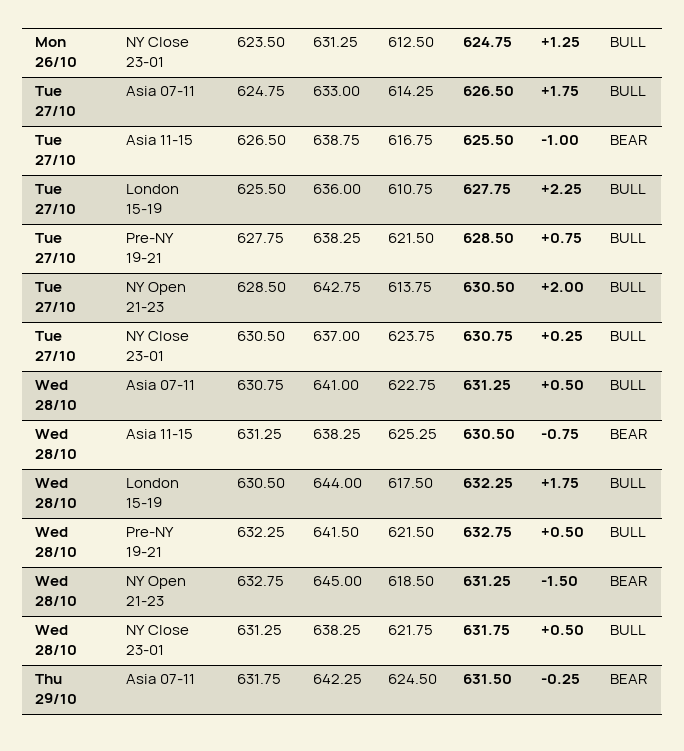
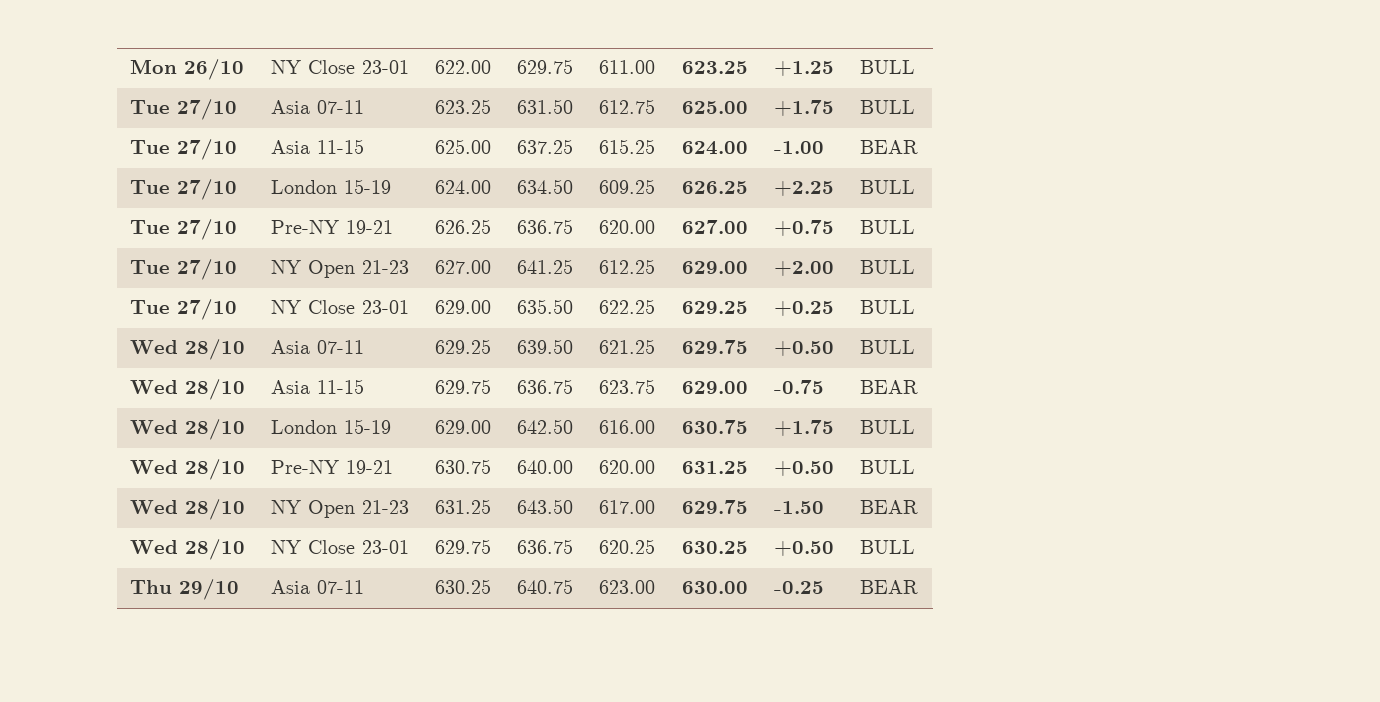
- Mon 26/10 | NY Close 23-01 | 623.50 | 631.25 | 612.50 | 624.75 | +1.25 | BULL
+ Mon 26/10 | NY Close 23-01 | 622.00 | 629.75 | 611.00 | 623.25 | +1.25 | BULL
- Tue 27/10 | Asia 07-11 | 624.75 | 633.00 | 614.25 | 626.50 | +1.75 | BULL
+ Tue 27/10 | Asia 07-11 | 623.25 | 631.50 | 612.75 | 625.00 | +1.75 | BULL
- Tue 27/10 | Asia 11-15 | 626.50 | 638.75 | 616.75 | 625.50 | -1.00 | BEAR
+ Tue 27/10 | Asia 11-15 | 625.00 | 637.25 | 615.25 | 624.00 | -1.00 | BEAR
- Tue 27/10 | London 15-19 | 625.50 | 636.00 | 610.75 | 627.75 | +2.25 | BULL
+ Tue 27/10 | London 15-19 | 624.00 | 634.50 | 609.25 | 626.25 | +2.25 | BULL
- Tue 27/10 | Pre-NY 19-21 | 627.75 | 638.25 | 621.50 | 628.50 | +0.75 | BULL
+ Tue 27/10 | Pre-NY 19-21 | 626.25 | 636.75 | 620.00 | 627.00 | +0.75 | BULL
- Tue 27/10 | NY Open 21-23 | 628.50 | 642.75 | 613.75 | 630.50 | +2.00 | BULL
+ Tue 27/10 | NY Open 21-23 | 627.00 | 641.25 | 612.25 | 629.00 | +2.00 | BULL
- Tue 27/10 | NY Close 23-01 | 630.50 | 637.00 | 623.75 | 630.75 | +0.25 | BULL
+ Tue 27/10 | NY Close 23-01 | 629.00 | 635.50 | 622.25 | 629.25 | +0.25 | BULL
- Wed 28/10 | Asia 07-11 | 630.75 | 641.00 | 622.75 | 631.25 | +0.50 | BULL
+ Wed 28/10 | Asia 07-11 | 629.25 | 639.50 | 621.25 | 629.75 | +0.50 | BULL
- Wed 28/10 | Asia 11-15 | 631.25 | 638.25 | 625.25 | 630.50 | -0.75 | BEAR
+ Wed 28/10 | Asia 11-15 | 629.75 | 636.75 | 623.75 | 629.00 | -0.75 | BEAR
- Wed 28/10 | London 15-19 | 630.50 | 644.00 | 617.50 | 632.25 | +1.75 | BULL
+ Wed 28/10 | London 15-19 | 629.00 | 642.50 | 616.00 | 630.75 | +1.75 | BULL
- Wed 28/10 | Pre-NY 19-21 | 632.25 | 641.50 | 621.50 | 632.75 | +0.50 | BULL
+ Wed 28/10 | Pre-NY 19-21 | 630.75 | 640.00 | 620.00 | 631.25 | +0.50 | BULL
- Wed 28/10 | NY Open 21-23 | 632.75 | 645.00 | 618.50 | 631.25 | -1.50 | BEAR
+ Wed 28/10 | NY Open 21-23 | 631.25 | 643.50 | 617.00 | 629.75 | -1.50 | BEAR
- Wed 28/10 | NY Close 23-01 | 631.25 | 638.25 | 621.75 | 631.75 | +0.50 | BULL
+ Wed 28/10 | NY Close 23-01 | 629.75 | 636.75 | 620.25 | 630.25 | +0.50 | BULL
- Thu 29/10 | Asia 07-11 | 631.75 | 642.25 | 624.50 | 631.50 | -0.25 | BEAR
+ Thu 29/10 | Asia 07-11 | 630.25 | 640.75 | 623.00 | 630.00 | -0.25 | BEAR

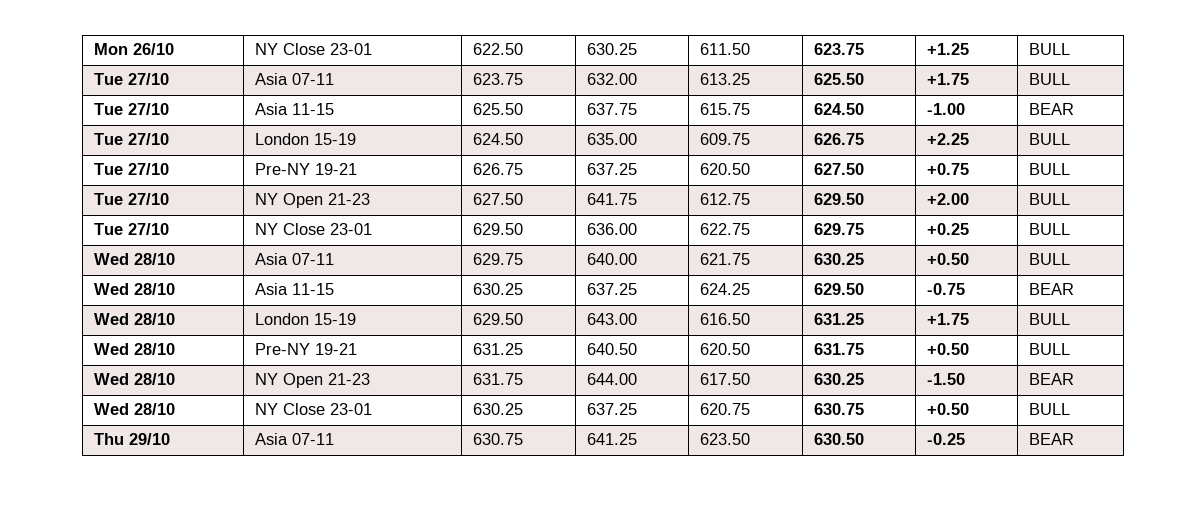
- Mon 26/10 | NY Close 23-01 | 622.00 | 629.75 | 611.00 | 623.25 | +1.25 | BULL
+ Mon 26/10 | NY Close 23-01 | 622.50 | 630.25 | 611.50 | 623.75 | +1.25 | BULL
- Tue 27/10 | Asia 07-11 | 623.25 | 631.50 | 612.75 | 625.00 | +1.75 | BULL
+ Tue 27/10 | Asia 07-11 | 623.75 | 632.00 | 613.25 | 625.50 | +1.75 | BULL
- Tue 27/10 | Asia 11-15 | 625.00 | 637.25 | 615.25 | 624.00 | -1.00 | BEAR
+ Tue 27/10 | Asia 11-15 | 625.50 | 637.75 | 615.75 | 624.50 | -1.00 | BEAR
- Tue 27/10 | London 15-19 | 624.00 | 634.50 | 609.25 | 626.25 | +2.25 | BULL
+ Tue 27/10 | London 15-19 | 624.50 | 635.00 | 609.75 | 626.75 | +2.25 | BULL
- Tue 27/10 | Pre-NY 19-21 | 626.25 | 636.75 | 620.00 | 627.00 | +0.75 | BULL
+ Tue 27/10 | Pre-NY 19-21 | 626.75 | 637.25 | 620.50 | 627.50 | +0.75 | BULL
- Tue 27/10 | NY Open 21-23 | 627.00 | 641.25 | 612.25 | 629.00 | +2.00 | BULL
+ Tue 27/10 | NY Open 21-23 | 627.50 | 641.75 | 612.75 | 629.50 | +2.00 | BULL
- Tue 27/10 | NY Close 23-01 | 629.00 | 635.50 | 622.25 | 629.25 | +0.25 | BULL
+ Tue 27/10 | NY Close 23-01 | 629.50 | 636.00 | 622.75 | 629.75 | +0.25 | BULL
- Wed 28/10 | Asia 07-11 | 629.25 | 639.50 | 621.25 | 629.75 | +0.50 | BULL
+ Wed 28/10 | Asia 07-11 | 629.75 | 640.00 | 621.75 | 630.25 | +0.50 | BULL
- Wed 28/10 | Asia 11-15 | 629.75 | 636.75 | 623.75 | 629.00 | -0.75 | BEAR
+ Wed 28/10 | Asia 11-15 | 630.25 | 637.25 | 624.25 | 629.50 | -0.75 | BEAR
- Wed 28/10 | London 15-19 | 629.00 | 642.50 | 616.00 | 630.75 | +1.75 | BULL
+ Wed 28/10 | London 15-19 | 629.50 | 643.00 | 616.50 | 631.25 | +1.75 | BULL
- Wed 28/10 | Pre-NY 19-21 | 630.75 | 640.00 | 620.00 | 631.25 | +0.50 | BULL
+ Wed 28/10 | Pre-NY 19-21 | 631.25 | 640.50 | 620.50 | 631.75 | +0.50 | BULL
- Wed 28/10 | NY Open 21-23 | 631.25 | 643.50 | 617.00 | 629.75 | -1.50 | BEAR
+ Wed 28/10 | NY Open 21-23 | 631.75 | 644.00 | 617.50 | 630.25 | -1.50 | BEAR
- Wed 28/10 | NY Close 23-01 | 629.75 | 636.75 | 620.25 | 630.25 | +0.50 | BULL
+ Wed 28/10 | NY Close 23-01 | 630.25 | 637.25 | 620.75 | 630.75 | +0.50 | BULL
- Thu 29/10 | Asia 07-11 | 630.25 | 640.75 | 623.00 | 630.00 | -0.25 | BEAR
+ Thu 29/10 | Asia 07-11 | 630.75 | 641.25 | 623.50 | 630.50 | -0.25 | BEAR

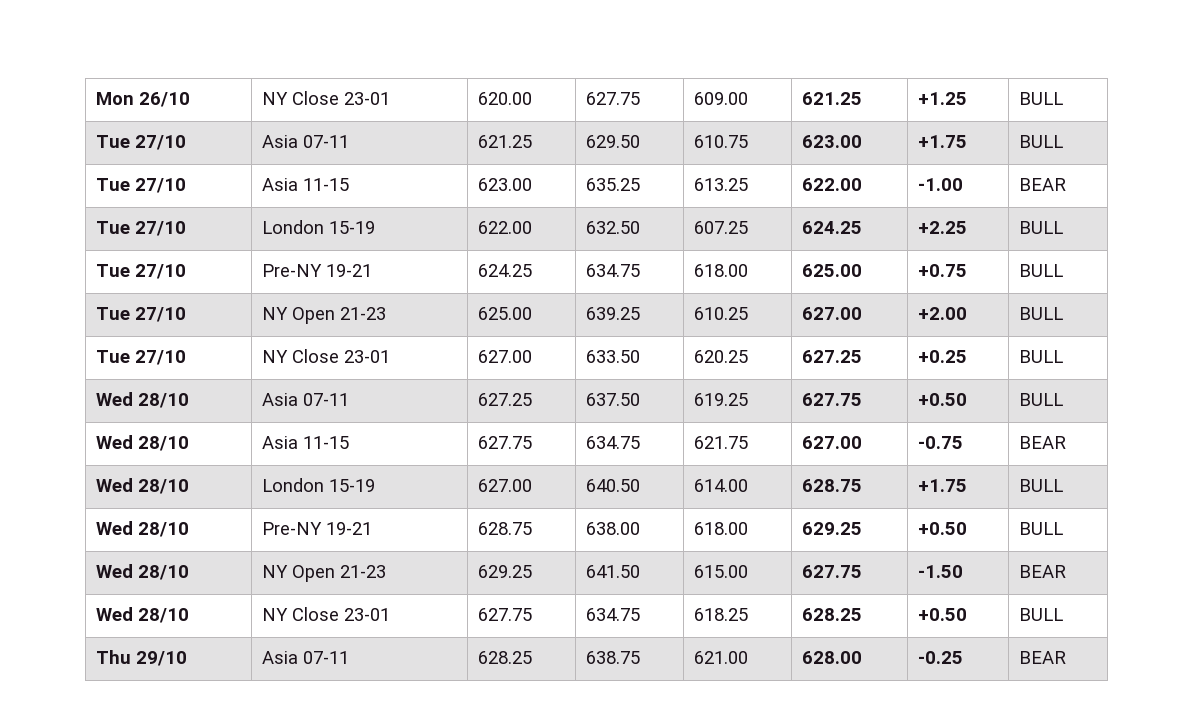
- Mon 26/10 | NY Close 23-01 | 622.50 | 630.25 | 611.50 | 623.75 | +1.25 | BULL
+ Mon 26/10 | NY Close 23-01 | 620.00 | 627.75 | 609.00 | 621.25 | +1.25 | BULL
- Tue 27/10 | Asia 07-11 | 623.75 | 632.00 | 613.25 | 625.50 | +1.75 | BULL
+ Tue 27/10 | Asia 07-11 | 621.25 | 629.50 | 610.75 | 623.00 | +1.75 | BULL
- Tue 27/10 | Asia 11-15 | 625.50 | 637.75 | 615.75 | 624.50 | -1.00 | BEAR
+ Tue 27/10 | Asia 11-15 | 623.00 | 635.25 | 613.25 | 622.00 | -1.00 | BEAR
- Tue 27/10 | London 15-19 | 624.50 | 635.00 | 609.75 | 626.75 | +2.25 | BULL
+ Tue 27/10 | London 15-19 | 622.00 | 632.50 | 607.25 | 624.25 | +2.25 | BULL
- Tue 27/10 | Pre-NY 19-21 | 626.75 | 637.25 | 620.50 | 627.50 | +0.75 | BULL
+ Tue 27/10 | Pre-NY 19-21 | 624.25 | 634.75 | 618.00 | 625.00 | +0.75 | BULL
- Tue 27/10 | NY Open 21-23 | 627.50 | 641.75 | 612.75 | 629.50 | +2.00 | BULL
+ Tue 27/10 | NY Open 21-23 | 625.00 | 639.25 | 610.25 | 627.00 | +2.00 | BULL
- Tue 27/10 | NY Close 23-01 | 629.50 | 636.00 | 622.75 | 629.75 | +0.25 | BULL
+ Tue 27/10 | NY Close 23-01 | 627.00 | 633.50 | 620.25 | 627.25 | +0.25 | BULL
- Wed 28/10 | Asia 07-11 | 629.75 | 640.00 | 621.75 | 630.25 | +0.50 | BULL
+ Wed 28/10 | Asia 07-11 | 627.25 | 637.50 | 619.25 | 627.75 | +0.50 | BULL
- Wed 28/10 | Asia 11-15 | 630.25 | 637.25 | 624.25 | 629.50 | -0.75 | BEAR
+ Wed 28/10 | Asia 11-15 | 627.75 | 634.75 | 621.75 | 627.00 | -0.75 | BEAR
- Wed 28/10 | London 15-19 | 629.50 | 643.00 | 616.50 | 631.25 | +1.75 | BULL
+ Wed 28/10 | London 15-19 | 627.00 | 640.50 | 614.00 | 628.75 | +1.75 | BULL
- Wed 28/10 | Pre-NY 19-21 | 631.25 | 640.50 | 620.50 | 631.75 | +0.50 | BULL
+ Wed 28/10 | Pre-NY 19-21 | 628.75 | 638.00 | 618.00 | 629.25 | +0.50 | BULL
- Wed 28/10 | NY Open 21-23 | 631.75 | 644.00 | 617.50 | 630.25 | -1.50 | BEAR
+ Wed 28/10 | NY Open 21-23 | 629.25 | 641.50 | 615.00 | 627.75 | -1.50 | BEAR
- Wed 28/10 | NY Close 23-01 | 630.25 | 637.25 | 620.75 | 630.75 | +0.50 | BULL
+ Wed 28/10 | NY Close 23-01 | 627.75 | 634.75 | 618.25 | 628.25 | +0.50 | BULL
- Thu 29/10 | Asia 07-11 | 630.75 | 641.25 | 623.50 | 630.50 | -0.25 | BEAR
+ Thu 29/10 | Asia 07-11 | 628.25 | 638.75 | 621.00 | 628.00 | -0.25 | BEAR

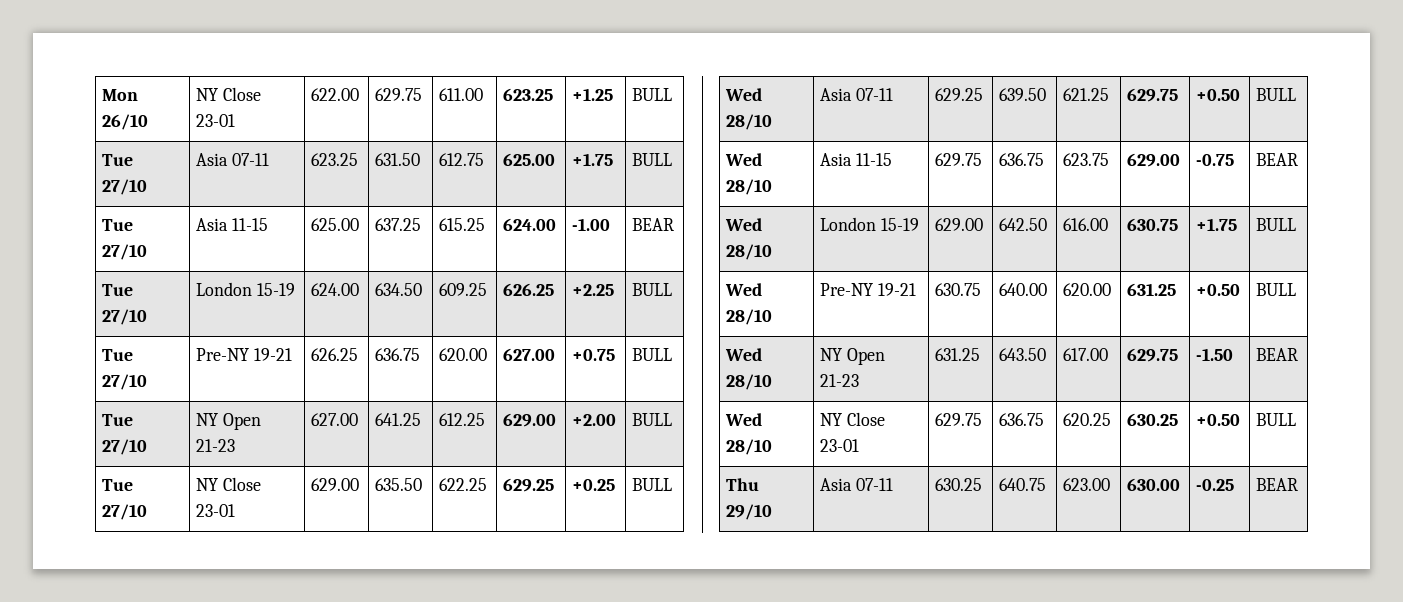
- Mon 26/10 | NY Close 23-01 | 620.00 | 627.75 | 609.00 | 621.25 | +1.25 | BULL
+ Mon 26/10 | NY Close 23-01 | 622.00 | 629.75 | 611.00 | 623.25 | +1.25 | BULL
- Tue 27/10 | Asia 07-11 | 621.25 | 629.50 | 610.75 | 623.00 | +1.75 | BULL
+ Tue 27/10 | Asia 07-11 | 623.25 | 631.50 | 612.75 | 625.00 | +1.75 | BULL
- Tue 27/10 | Asia 11-15 | 623.00 | 635.25 | 613.25 | 622.00 | -1.00 | BEAR
+ Tue 27/10 | Asia 11-15 | 625.00 | 637.25 | 615.25 | 624.00 | -1.00 | BEAR
- Tue 27/10 | London 15-19 | 622.00 | 632.50 | 607.25 | 624.25 | +2.25 | BULL
+ Tue 27/10 | London 15-19 | 624.00 | 634.50 | 609.25 | 626.25 | +2.25 | BULL
- Tue 27/10 | Pre-NY 19-21 | 624.25 | 634.75 | 618.00 | 625.00 | +0.75 | BULL
+ Tue 27/10 | Pre-NY 19-21 | 626.25 | 636.75 | 620.00 | 627.00 | +0.75 | BULL
- Tue 27/10 | NY Open 21-23 | 625.00 | 639.25 | 610.25 | 627.00 | +2.00 | BULL
+ Tue 27/10 | NY Open 21-23 | 627.00 | 641.25 | 612.25 | 629.00 | +2.00 | BULL
- Tue 27/10 | NY Close 23-01 | 627.00 | 633.50 | 620.25 | 627.25 | +0.25 | BULL
+ Tue 27/10 | NY Close 23-01 | 629.00 | 635.50 | 622.25 | 629.25 | +0.25 | BULL
- Wed 28/10 | Asia 07-11 | 627.25 | 637.50 | 619.25 | 627.75 | +0.50 | BULL
+ Wed 28/10 | Asia 07-11 | 629.25 | 639.50 | 621.25 | 629.75 | +0.50 | BULL
- Wed 28/10 | Asia 11-15 | 627.75 | 634.75 | 621.75 | 627.00 | -0.75 | BEAR
+ Wed 28/10 | Asia 11-15 | 629.75 | 636.75 | 623.75 | 629.00 | -0.75 | BEAR
- Wed 28/10 | London 15-19 | 627.00 | 640.50 | 614.00 | 628.75 | +1.75 | BULL
+ Wed 28/10 | London 15-19 | 629.00 | 642.50 | 616.00 | 630.75 | +1.75 | BULL
- Wed 28/10 | Pre-NY 19-21 | 628.75 | 638.00 | 618.00 | 629.25 | +0.50 | BULL
+ Wed 28/10 | Pre-NY 19-21 | 630.75 | 640.00 | 620.00 | 631.25 | +0.50 | BULL
- Wed 28/10 | NY Open 21-23 | 629.25 | 641.50 | 615.00 | 627.75 | -1.50 | BEAR
+ Wed 28/10 | NY Open 21-23 | 631.25 | 643.50 | 617.00 | 629.75 | -1.50 | BEAR
- Wed 28/10 | NY Close 23-01 | 627.75 | 634.75 | 618.25 | 628.25 | +0.50 | BULL
+ Wed 28/10 | NY Close 23-01 | 629.75 | 636.75 | 620.25 | 630.25 | +0.50 | BULL
- Thu 29/10 | Asia 07-11 | 628.25 | 638.75 | 621.00 | 628.00 | -0.25 | BEAR
+ Thu 29/10 | Asia 07-11 | 630.25 | 640.75 | 623.00 | 630.00 | -0.25 | BEAR

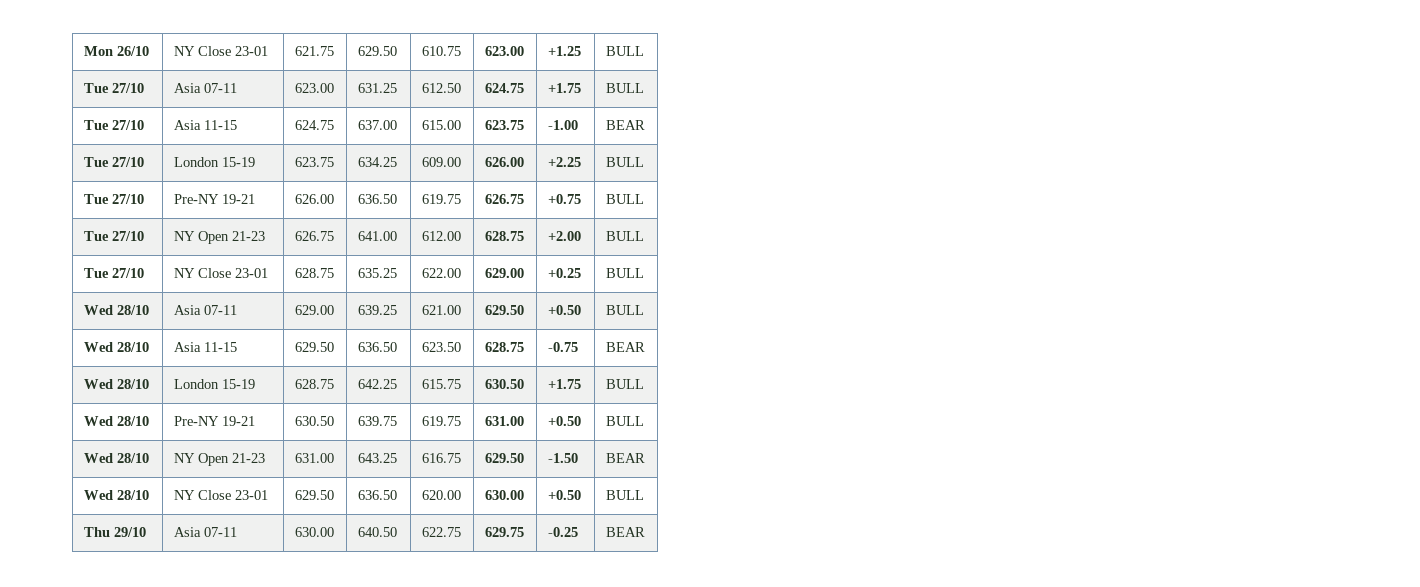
- Mon 26/10 | NY Close 23-01 | 622.00 | 629.75 | 611.00 | 623.25 | +1.25 | BULL
+ Mon 26/10 | NY Close 23-01 | 621.75 | 629.50 | 610.75 | 623.00 | +1.25 | BULL
- Tue 27/10 | Asia 07-11 | 623.25 | 631.50 | 612.75 | 625.00 | +1.75 | BULL
+ Tue 27/10 | Asia 07-11 | 623.00 | 631.25 | 612.50 | 624.75 | +1.75 | BULL
- Tue 27/10 | Asia 11-15 | 625.00 | 637.25 | 615.25 | 624.00 | -1.00 | BEAR
+ Tue 27/10 | Asia 11-15 | 624.75 | 637.00 | 615.00 | 623.75 | -1.00 | BEAR
- Tue 27/10 | London 15-19 | 624.00 | 634.50 | 609.25 | 626.25 | +2.25 | BULL
+ Tue 27/10 | London 15-19 | 623.75 | 634.25 | 609.00 | 626.00 | +2.25 | BULL
- Tue 27/10 | Pre-NY 19-21 | 626.25 | 636.75 | 620.00 | 627.00 | +0.75 | BULL
+ Tue 27/10 | Pre-NY 19-21 | 626.00 | 636.50 | 619.75 | 626.75 | +0.75 | BULL
- Tue 27/10 | NY Open 21-23 | 627.00 | 641.25 | 612.25 | 629.00 | +2.00 | BULL
+ Tue 27/10 | NY Open 21-23 | 626.75 | 641.00 | 612.00 | 628.75 | +2.00 | BULL
- Tue 27/10 | NY Close 23-01 | 629.00 | 635.50 | 622.25 | 629.25 | +0.25 | BULL
+ Tue 27/10 | NY Close 23-01 | 628.75 | 635.25 | 622.00 | 629.00 | +0.25 | BULL
- Wed 28/10 | Asia 07-11 | 629.25 | 639.50 | 621.25 | 629.75 | +0.50 | BULL
+ Wed 28/10 | Asia 07-11 | 629.00 | 639.25 | 621.00 | 629.50 | +0.50 | BULL
- Wed 28/10 | Asia 11-15 | 629.75 | 636.75 | 623.75 | 629.00 | -0.75 | BEAR
+ Wed 28/10 | Asia 11-15 | 629.50 | 636.50 | 623.50 | 628.75 | -0.75 | BEAR
- Wed 28/10 | London 15-19 | 629.00 | 642.50 | 616.00 | 630.75 | +1.75 | BULL
+ Wed 28/10 | London 15-19 | 628.75 | 642.25 | 615.75 | 630.50 | +1.75 | BULL
- Wed 28/10 | Pre-NY 19-21 | 630.75 | 640.00 | 620.00 | 631.25 | +0.50 | BULL
+ Wed 28/10 | Pre-NY 19-21 | 630.50 | 639.75 | 619.75 | 631.00 | +0.50 | BULL
- Wed 28/10 | NY Open 21-23 | 631.25 | 643.50 | 617.00 | 629.75 | -1.50 | BEAR
+ Wed 28/10 | NY Open 21-23 | 631.00 | 643.25 | 616.75 | 629.50 | -1.50 | BEAR
- Wed 28/10 | NY Close 23-01 | 629.75 | 636.75 | 620.25 | 630.25 | +0.50 | BULL
+ Wed 28/10 | NY Close 23-01 | 629.50 | 636.50 | 620.00 | 630.00 | +0.50 | BULL
- Thu 29/10 | Asia 07-11 | 630.25 | 640.75 | 623.00 | 630.00 | -0.25 | BEAR
+ Thu 29/10 | Asia 07-11 | 630.00 | 640.50 | 622.75 | 629.75 | -0.25 | BEAR

